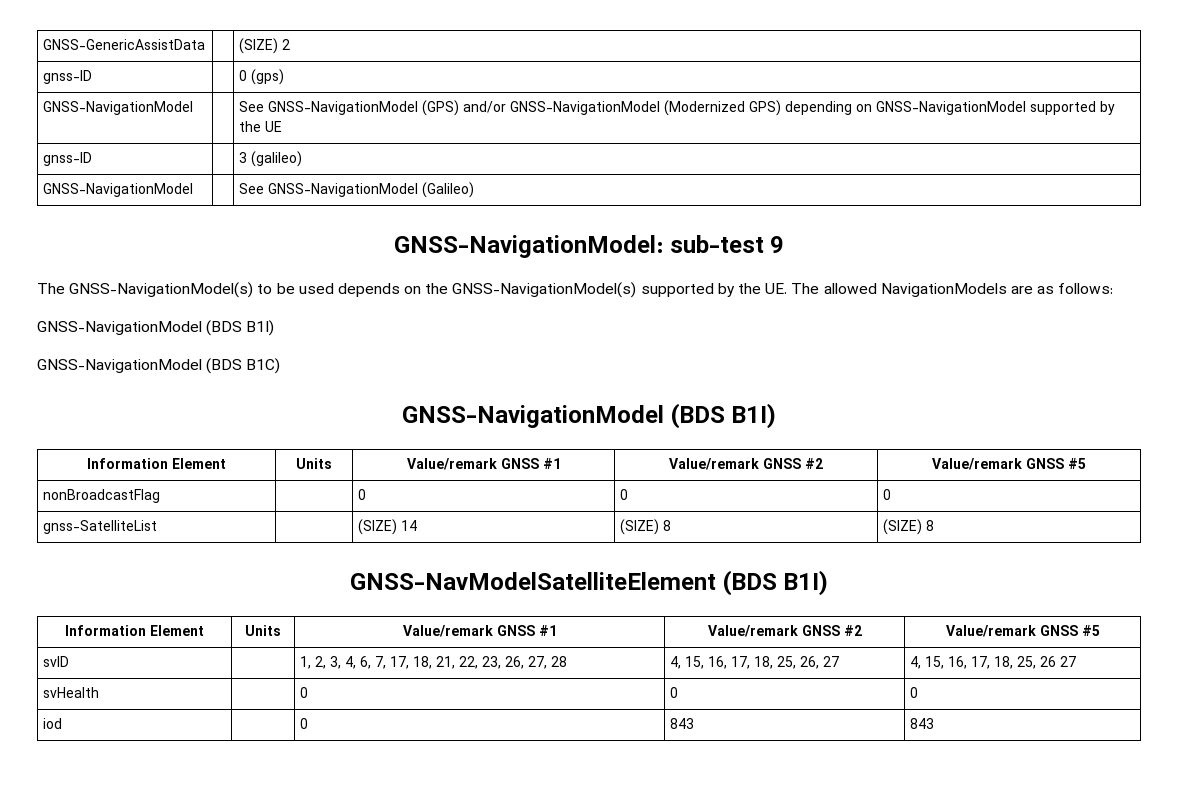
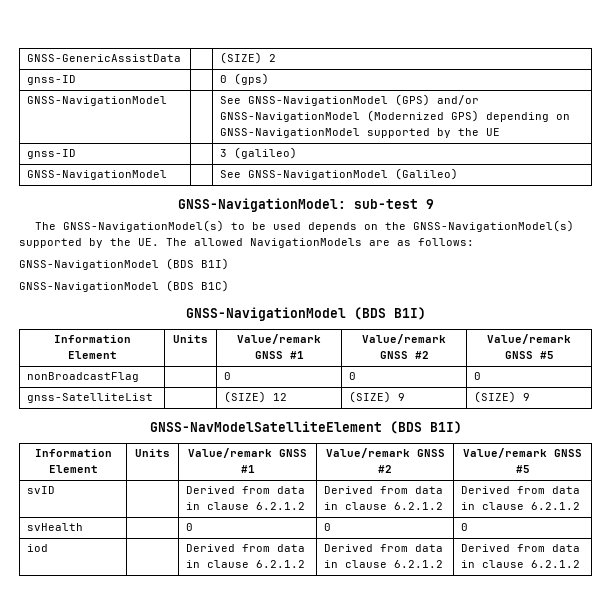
- gnss-SatelliteList | | (SIZE) 14 | (SIZE) 8 | (SIZE) 8
+ gnss-SatelliteList | | (SIZE) 12 | (SIZE) 9 | (SIZE) 9
- svID | | 1, 2, 3, 4, 6, 7, 17, 18, 21, 22, 23, 26, 27, 28 | 4, 15, 16, 17, 18, 25, 26, 27 | 4, 15, 16, 17, 18, 25, 26 27
+ svID | | Derived from data in clause 6.2.1.2 | Derived from data in clause 6.2.1.2 | Derived from data in clause 6.2.1.2
- iod | | 0 | 843 | 843
+ iod | | Derived from data in clause 6.2.1.2 | Derived from data in clause 6.2.1.2 | Derived from data in clause 6.2.1.2

